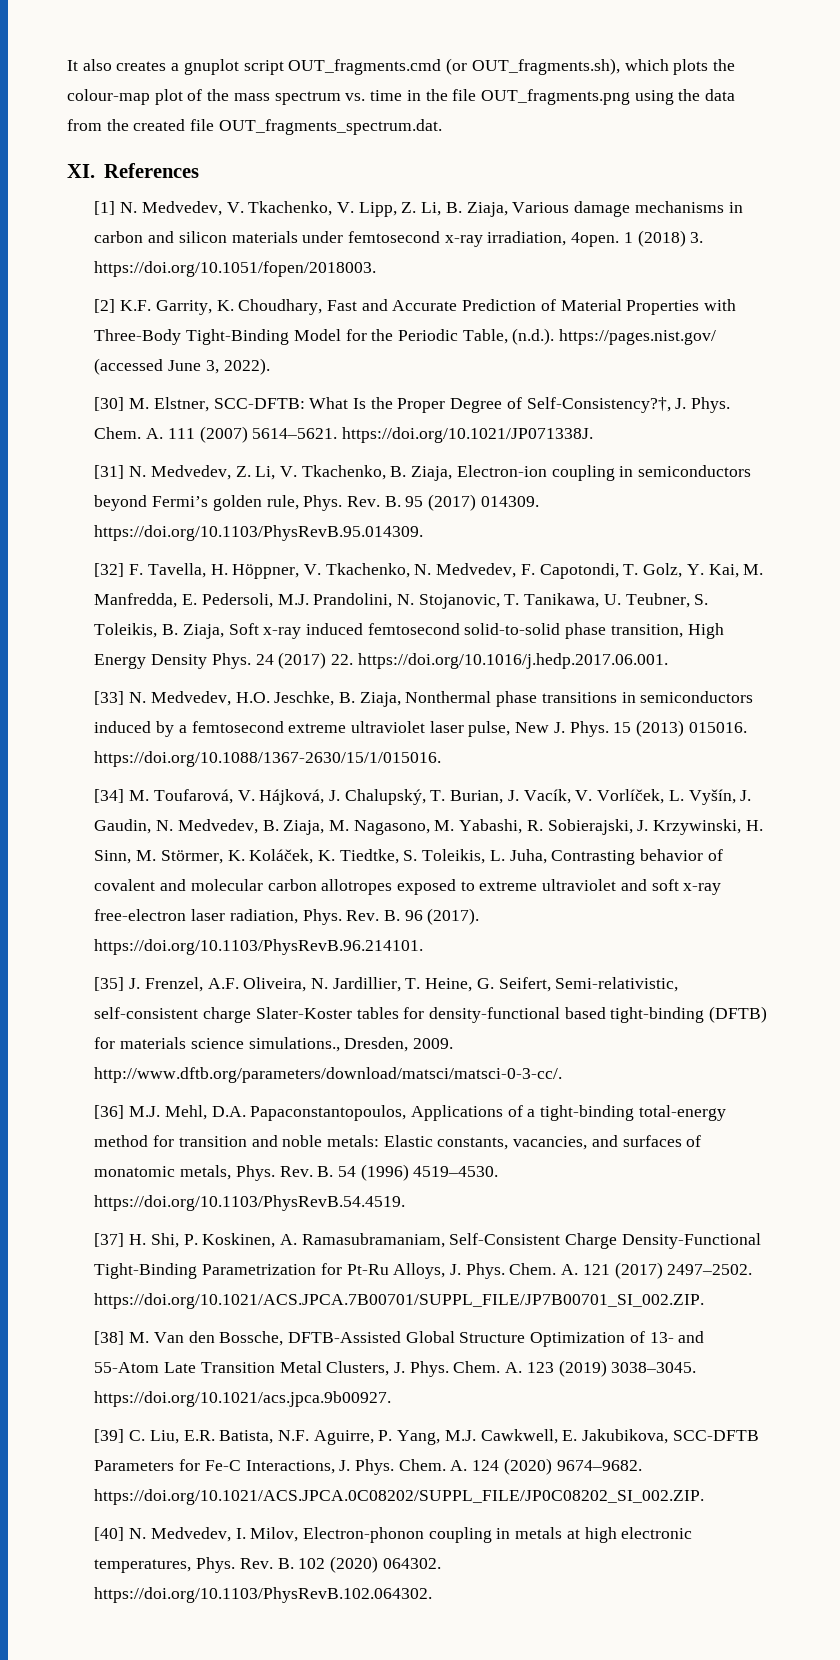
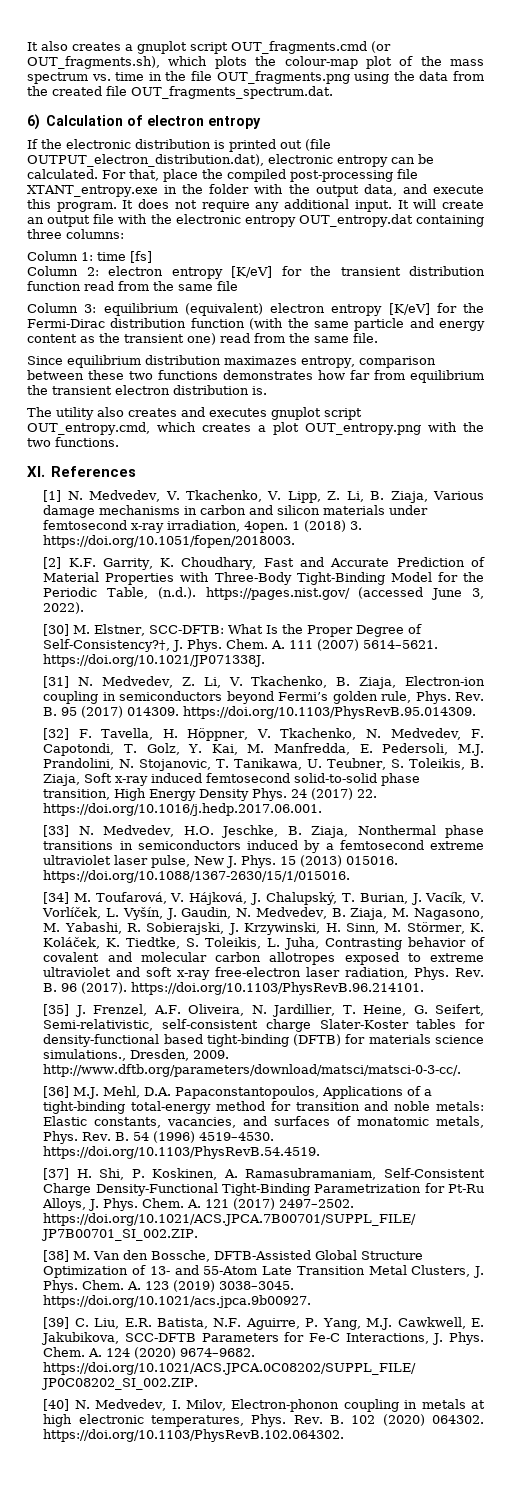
+ 6) Calculation of electron entropy
+ If the electronic distribution is printed out (file OUTPUT_electron_distribution.dat), electronic entropy can be calculated. For that, place the compiled post-processing file XTANT_entropy.exe in the folder with the output data, and execute this program. It does not require any additional input. It will create an output file with the electronic entropy OUT_entropy.dat containing three columns:
+ Column 1: time [fs]
+ Column 2: electron entropy [K/eV] for the transient distribution function read from the same file
+ Column 3: equilibrium (equivalent) electron entropy [K/eV] for the Fermi-Dirac distribution function (with the same particle and energy content as the transient one) read from the same file.
+ Since equilibrium distribution maximazes entropy, comparison between these two functions demonstrates how far from equilibrium the transient electron distribution is.
+ The utility also creates and executes gnuplot script OUT_entropy.cmd, which creates a plot OUT_entropy.png with the two functions.

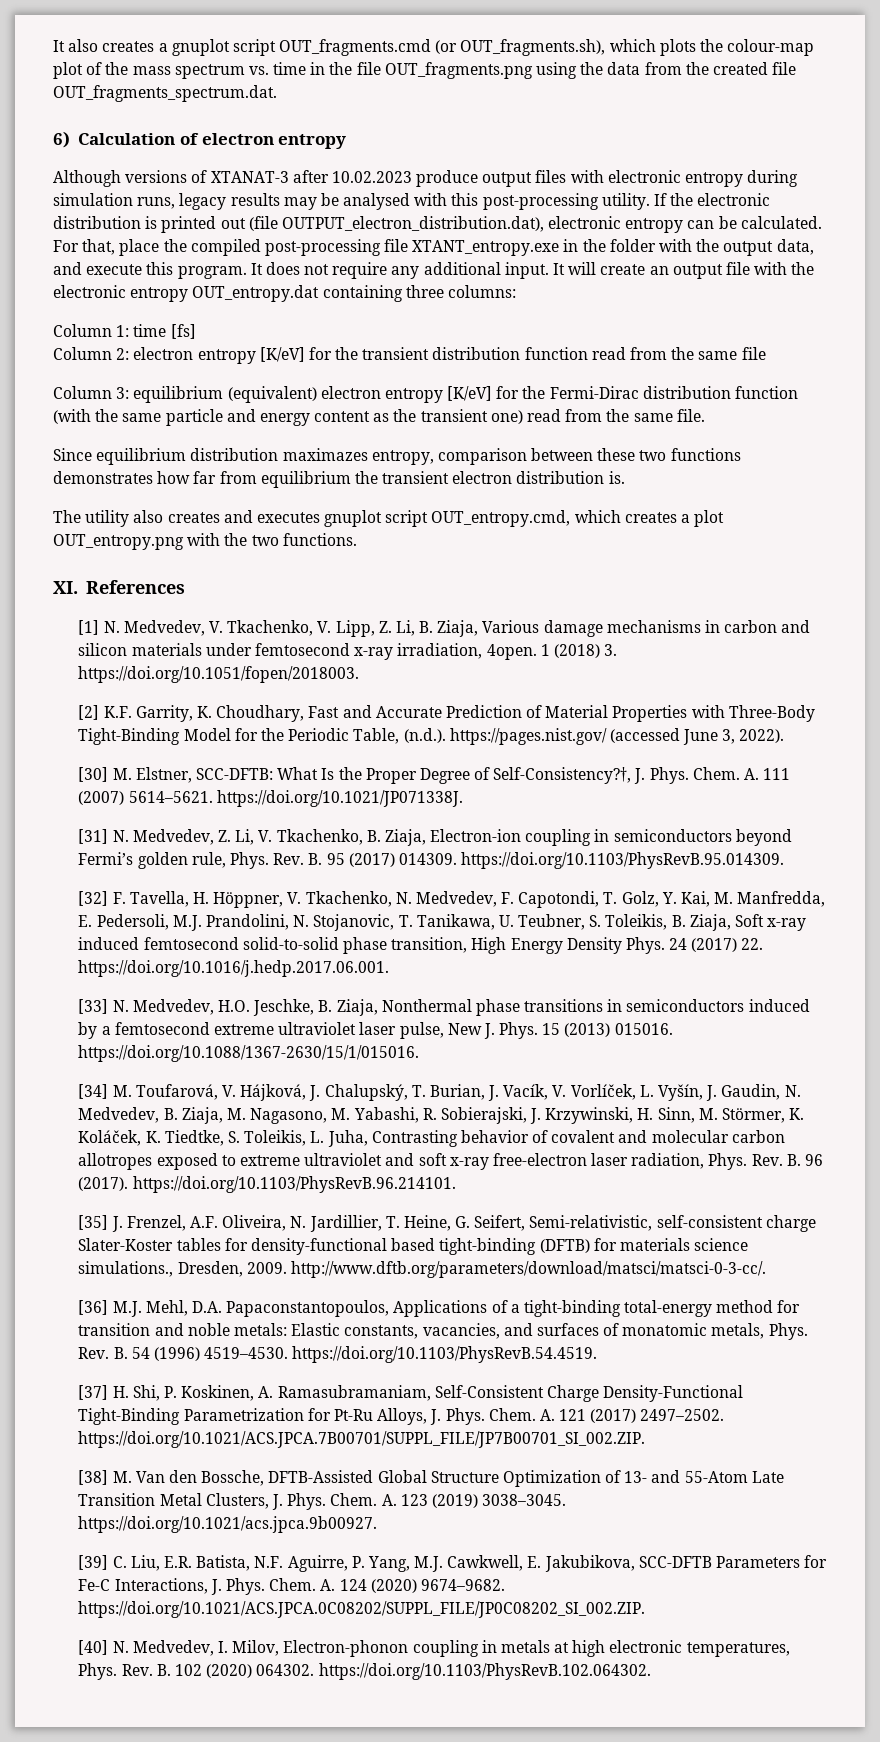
+ Although versions of XTANAT-3 after 10.02.2023 produce output files with electronic entropy during simulation runs, legacy results may be analysed with this post-processing utility.

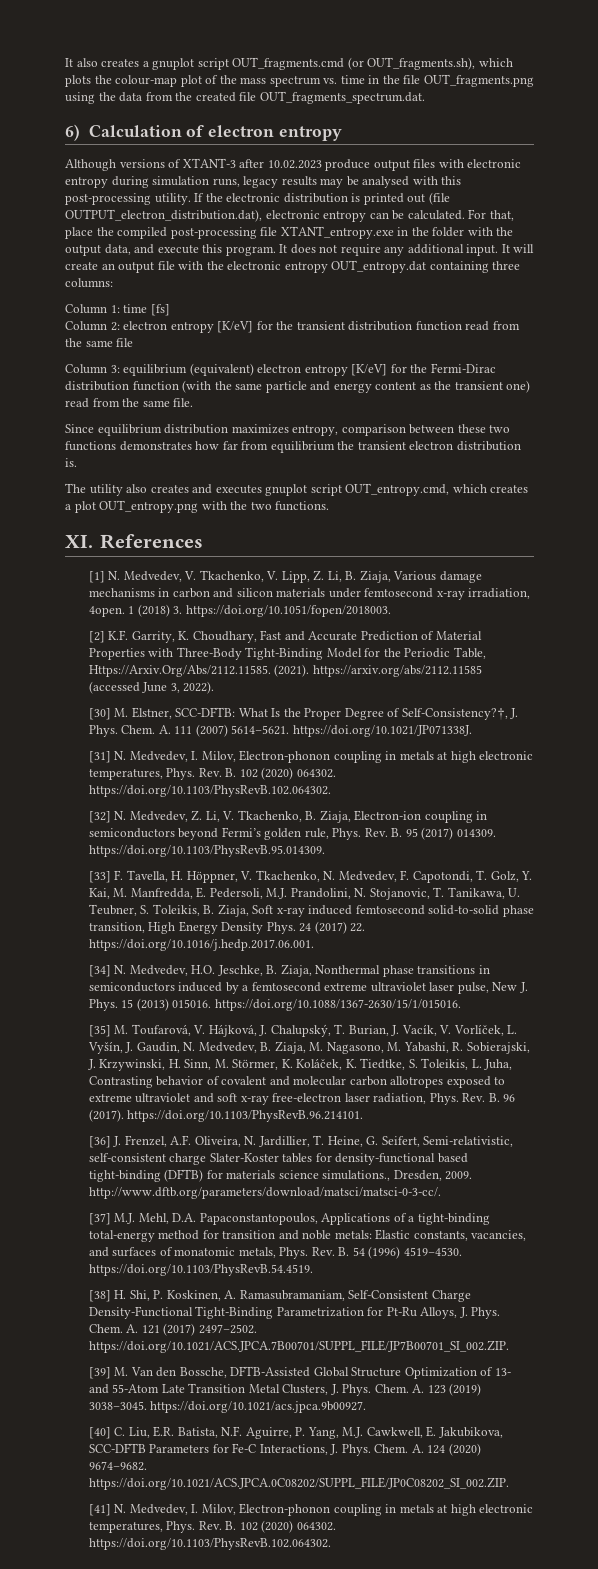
- Although versions of XTANAT-3 after 10.02.2023 produce output files with electronic entropy during simulation runs, legacy results may be analysed with this post-processing utility.
+ Although versions of XTANT-3 after 10.02.2023 produce output files with electronic entropy during simulation runs, legacy results may be analysed with this post-processing utility.
- Since equilibrium distribution maximazes entropy, comparison between these two functions demonstrates how far from equilibrium the transient electron distribution is.
+ Since equilibrium distribution maximizes entropy, comparison between these two functions demonstrates how far from equilibrium the transient electron distribution is.
- [2] K.F. Garrity, K. Choudhary, Fast and Accurate Prediction of Material Properties with Three-Body Tight-Binding Model for the Periodic Table, (n.d.). https://pages.nist.gov/ (accessed June 3, 2022).
+ [2] K.F. Garrity, K. Choudhary, Fast and Accurate Prediction of Material Properties with Three-Body Tight-Binding Model for the Periodic Table, Https://Arxiv.Org/Abs/2112.11585. (2021). https://arxiv.org/abs/2112.11585 (accessed June 3, 2022).
- [31] N. Medvedev, Z. Li, V. Tkachenko, B. Ziaja, Electron-ion coupling in semiconductors beyond Fermi’s golden rule, Phys.
+ [31] N. Medvedev, I. Milov, Electron-phonon coupling in metals at high electronic temperatures, Phys. Rev. B. 102 (2020) 064302. https://doi.org/10.1103/PhysRevB.102.064302.
+ [32] N. Medvedev, Z. Li, V. Tkachenko, B. Ziaja, Electron-ion coupling in semiconductors beyond Fermi’s golden rule, Phys.
- [32] F. Tavella, H. Höppner, V. Tkachenko, N. Medvedev, F. Capotondi, T. Golz, Y. Kai, M. Manfredda, E. Pedersoli, M.J. Prandolini, N. Stojanovic, T. Tanikawa, U. Teubner, S. Toleikis, B. Ziaja, Soft x-ray induced femtosecond solid-to-solid phase transition, High Energy Density Phys.
+ [33] F. Tavella, H. Höppner, V. Tkachenko, N. Medvedev, F. Capotondi, T. Golz, Y. Kai, M. Manfredda, E. Pedersoli, M.J. Prandolini, N. Stojanovic, T. Tanikawa, U. Teubner, S. Toleikis, B. Ziaja, Soft x-ray induced femtosecond solid-to-solid phase transition, High Energy Density Phys.
- [33] N. Medvedev, H.O. Jeschke, B. Ziaja, Nonthermal phase transitions in semiconductors induced by a femtosecond extreme ultraviolet laser pulse, New J. Phys.
+ [34] N. Medvedev, H.O. Jeschke, B. Ziaja, Nonthermal phase transitions in semiconductors induced by a femtosecond extreme ultraviolet laser pulse, New J. Phys.
- [34] M. Toufarová, V. Hájková, J. Chalupský, T. Burian, J. Vacík, V. Vorlíček, L. Vyšín, J. Gaudin, N. Medvedev, B. Ziaja, M. Nagasono, M. Yabashi, R. Sobierajski, J. Krzywinski, H. Sinn, M. Störmer, K. Koláček, K. Tiedtke, S. Toleikis, L. Juha, Contrasting behavior of covalent and molecular carbon allotropes exposed to extreme ultraviolet and soft x-ray free-electron laser radiation, Phys.
+ [35] M. Toufarová, V. Hájková, J. Chalupský, T. Burian, J. Vacík, V. Vorlíček, L. Vyšín, J. Gaudin, N. Medvedev, B. Ziaja, M. Nagasono, M. Yabashi, R. Sobierajski, J. Krzywinski, H. Sinn, M. Störmer, K. Koláček, K. Tiedtke, S. Toleikis, L. Juha, Contrasting behavior of covalent and molecular carbon allotropes exposed to extreme ultraviolet and soft x-ray free-electron laser radiation, Phys.
- [35] J. Frenzel, A.F. Oliveira, N. Jardillier, T. Heine, G. Seifert, Semi-relativistic, self-consistent charge Slater-Koster tables for density-functional based tight-binding (DFTB) for materials science simulations., Dresden, 2009. http://www.dftb.org/parameters/download/matsci/matsci-0-3-cc/.
+ [36] J. Frenzel, A.F. Oliveira, N. Jardillier, T. Heine, G. Seifert, Semi-relativistic, self-consistent charge Slater-Koster tables for density-functional based tight-binding (DFTB) for materials science simulations., Dresden, 2009. http://www.dftb.org/parameters/download/matsci/matsci-0-3-cc/.
- [36] M.J. Mehl, D.A. Papaconstantopoulos, Applications of a tight-binding total-energy method for transition and noble metals: Elastic constants, vacancies, and surfaces of monatomic metals, Phys.
+ [37] M.J. Mehl, D.A. Papaconstantopoulos, Applications of a tight-binding total-energy method for transition and noble metals: Elastic constants, vacancies, and surfaces of monatomic metals, Phys.
- [37] H. Shi, P. Koskinen, A. Ramasubramaniam, Self-Consistent Charge Density-Functional Tight-Binding Parametrization for Pt-Ru Alloys, J. Phys.
+ [38] H. Shi, P. Koskinen, A. Ramasubramaniam, Self-Consistent Charge Density-Functional Tight-Binding Parametrization for Pt-Ru Alloys, J. Phys.
- [38] M. Van den Bossche, DFTB-Assisted Global Structure Optimization of 13- and 55-Atom Late Transition Metal Clusters, J. Phys.
+ [39] M. Van den Bossche, DFTB-Assisted Global Structure Optimization of 13- and 55-Atom Late Transition Metal Clusters, J. Phys.
- [39] C. Liu, E.R. Batista, N.F. Aguirre, P. Yang, M.J. Cawkwell, E. Jakubikova, SCC-DFTB Parameters for Fe-C Interactions, J. Phys.
+ [40] C. Liu, E.R. Batista, N.F. Aguirre, P. Yang, M.J. Cawkwell, E. Jakubikova, SCC-DFTB Parameters for Fe-C Interactions, J. Phys.
- [40] N. Medvedev, I. Milov, Electron-phonon coupling in metals at high electronic temperatures, Phys.
+ [41] N. Medvedev, I. Milov, Electron-phonon coupling in metals at high electronic temperatures, Phys.

